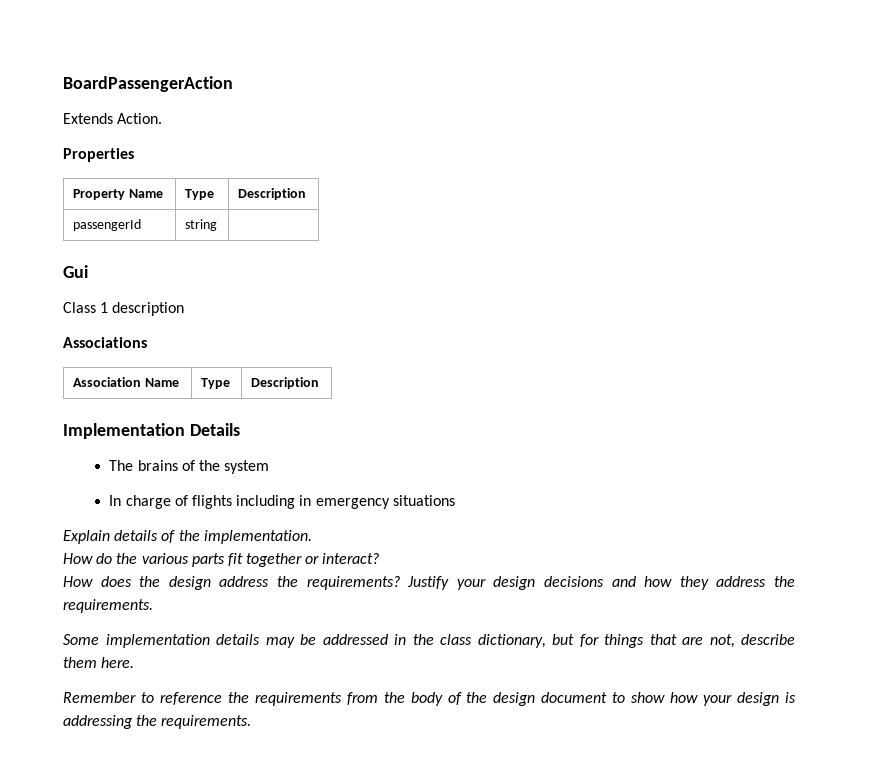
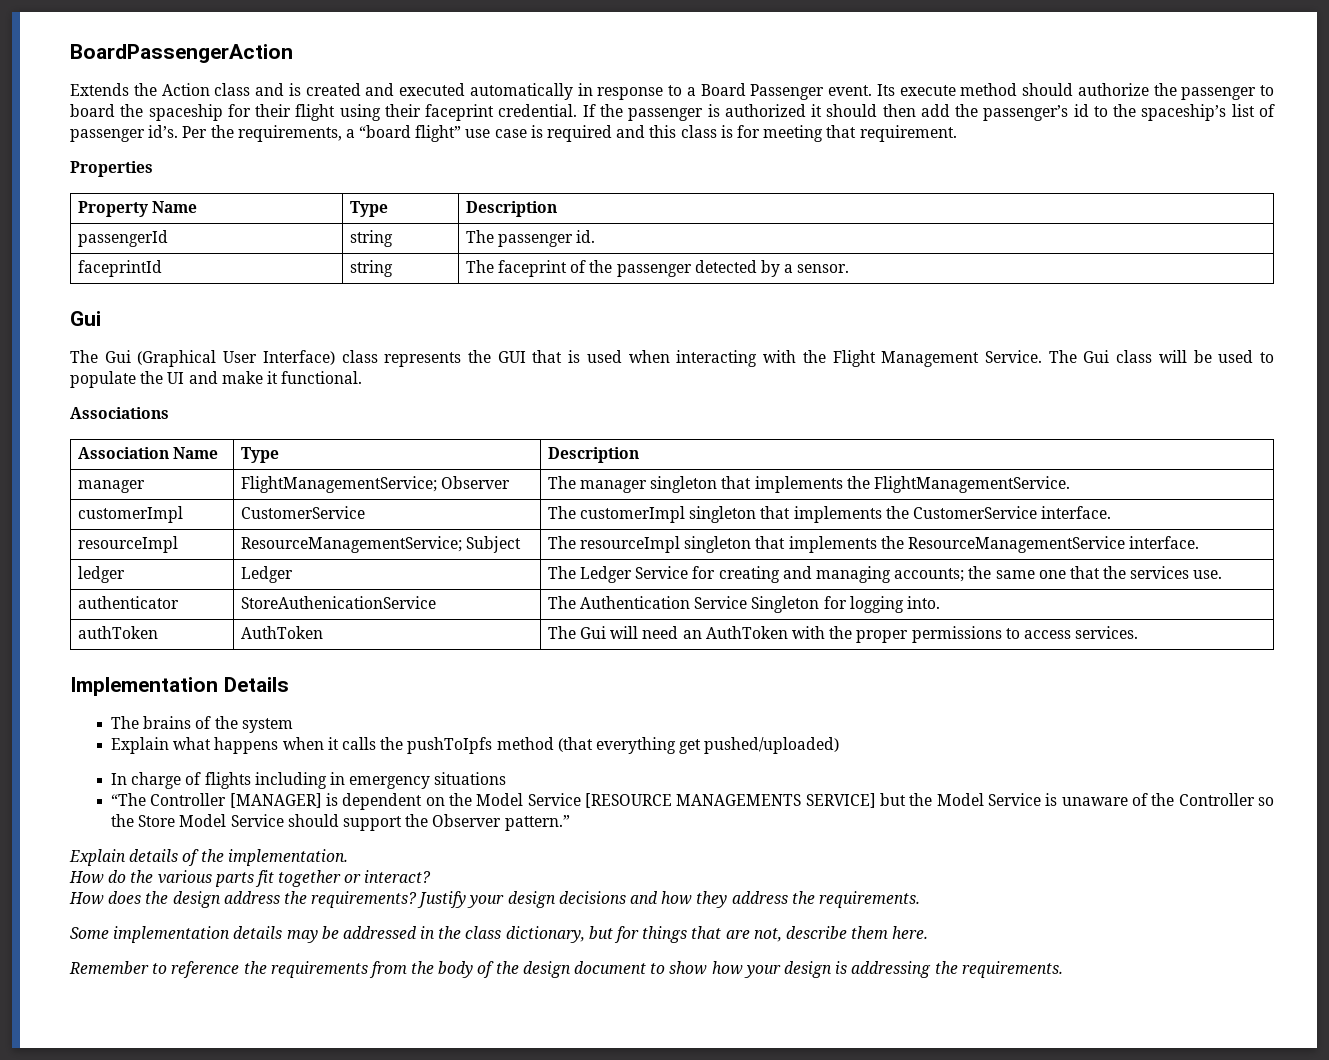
- Extends Action.
+ Extends the Action class and is created and executed automatically in response to a Board Passenger event. Its execute method should authorize the passenger to board the spaceship for their flight using their faceprint credential. If the passenger is authorized it should then add the passenger’s id to the spaceship’s list of passenger id’s. Per the requirements, a “board flight” use case is required and this class is for meeting that requirement.
- passengerId | string |
+ passengerId | string | The passenger id.
+ faceprintId | string | The faceprint of the passenger detected by a sensor.
  Gui
- Class 1 description
+ The Gui (Graphical User Interface) class represents the GUI that is used when interacting with the Flight Management Service. The Gui class will be used to populate the UI and make it functional.
+ manager | FlightManagementService; Observer | The manager singleton that implements the FlightManagementService.
+ customerImpl | CustomerService | The customerImpl singleton that implements the CustomerService interface.
+ resourceImpl | ResourceManagementService; Subject | The resourceImpl singleton that implements the ResourceManagementService interface.
+ ledger | Ledger | The Ledger Service for creating and managing accounts; the same one that the services use.
+ authenticator | StoreAuthenicationService | The Authentication Service Singleton for logging into.
+ authToken | AuthToken | The Gui will need an AuthToken with the proper permissions to access services.
+ Explain what happens when it calls the pushToIpfs method (that everything get pushed/uploaded)
+ “The Controller [MANAGER] is dependent on the Model Service [RESOURCE MANAGEMENTS SERVICE] but the Model Service is unaware of the Controller so the Store Model Service should support the Observer pattern.”

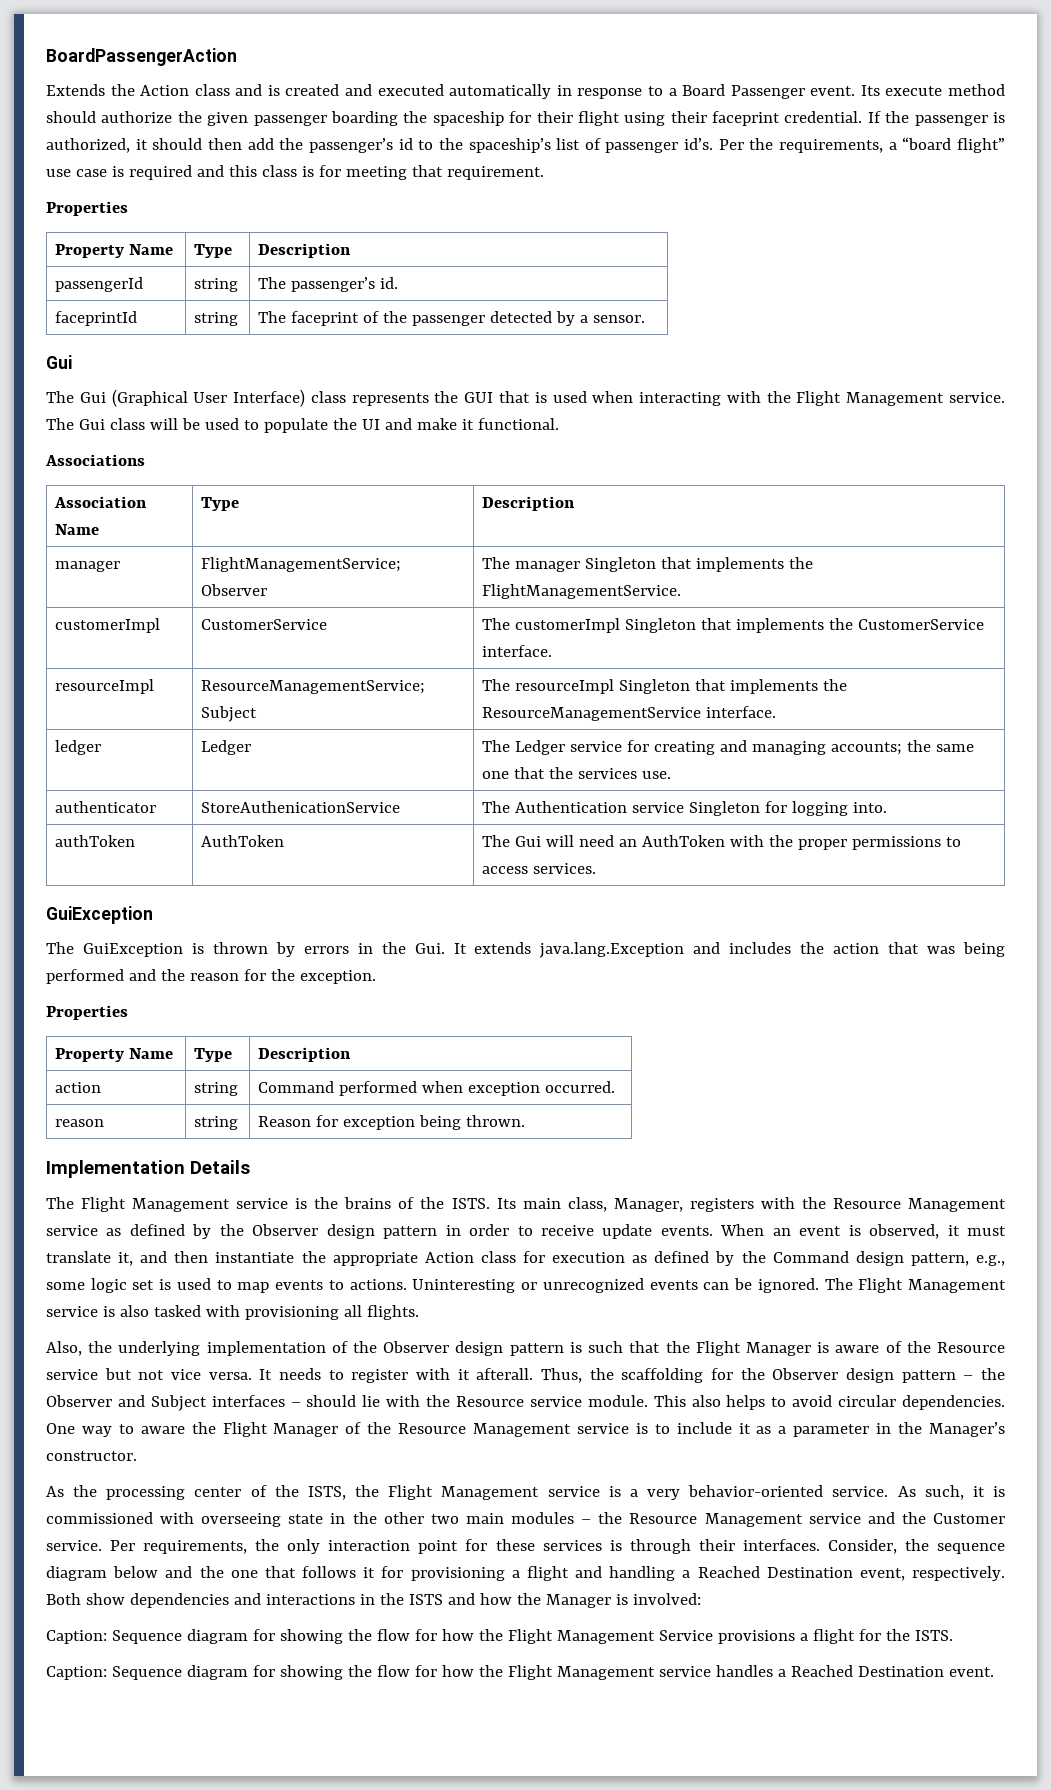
- Its execute method should authorize the passenger to board the spaceship for their flight using their faceprint credential.
+ Its execute method should authorize the given passenger boarding the spaceship for their flight using their faceprint credential.
- If the passenger is authorized it should then add the passenger’s id to the spaceship’s list of passenger id’s.
+ If the passenger is authorized, it should then add the passenger’s id to the spaceship’s list of passenger id’s.
- passengerId | string | The passenger id.
+ passengerId | string | The passenger’s id.
- The Gui (Graphical User Interface) class represents the GUI that is used when interacting with the Flight Management Service.
+ The Gui (Graphical User Interface) class represents the GUI that is used when interacting with the Flight Management service.
- manager | FlightManagementService; Observer | The manager singleton that implements the FlightManagementService.
+ manager | FlightManagementService; Observer | The manager Singleton that implements the FlightManagementService.
- customerImpl | CustomerService | The customerImpl singleton that implements the CustomerService interface.
+ customerImpl | CustomerService | The customerImpl Singleton that implements the CustomerService interface.
- resourceImpl | ResourceManagementService; Subject | The resourceImpl singleton that implements the ResourceManagementService interface.
+ resourceImpl | ResourceManagementService; Subject | The resourceImpl Singleton that implements the ResourceManagementService interface.
- ledger | Ledger | The Ledger Service for creating and managing accounts; the same one that the services use.
+ ledger | Ledger | The Ledger service for creating and managing accounts; the same one that the services use.
- authenticator | StoreAuthenicationService | The Authentication Service Singleton for logging into.
+ authenticator | StoreAuthenicationService | The Authentication service Singleton for logging into.
  authToken | AuthToken | The Gui will need an AuthToken with the proper permissions to access services.
+ GuiException
+ The GuiException is thrown by errors in the Gui. It extends java.lang.Exception and includes the action that was being performed and the reason for the exception.
+ Properties
+ Property Name | Type | Description
+ action | string | Command performed when exception occurred.
+ reason | string | Reason for exception being thrown.
  Implementation Details
- The brains of the system
- Explain what happens when it calls the pushToIpfs method (that everything get pushed/uploaded)
- In charge of flights including in emergency situations
- “The Controller [MANAGER] is dependent on the Model Service [RESOURCE MANAGEMENTS SERVICE] but the Model Service is unaware of the Controller so the Store Model Service should support the Observer pattern.”
- Explain details of the implementation.
- How do the various parts fit together or interact?
- How does the design address the requirements? Justify your design decisions and how they address the requirements.
- Some implementation details may be addressed in the class dictionary, but for things that are not, describe them here.
- Remember to reference the requirements from the body of the design document to show how your design is addressing the requirements.
+ The Flight Management service is the brains of the ISTS. Its main class, Manager, registers with the Resource Management service as defined by the Observer design pattern in order to receive update events. When an event is observed, it must translate it, and then instantiate the appropriate Action class for execution as defined by the Command design pattern, e.g., some logic set is used to map events to actions. Uninteresting or unrecognized events can be ignored. The Flight Management service is also tasked with provisioning all flights.
+ Also, the underlying implementation of the Observer design pattern is such that the Flight Manager is aware of the Resource service but not vice versa. It needs to register with it afterall. Thus, the scaffolding for the Observer design pattern – the Observer and Subject interfaces – should lie with the Resource service module. This also helps to avoid circular dependencies. One way to aware the Flight Manager of the Resource Management service is to include it as a parameter in the Manager’s constructor.
+ As the processing center of the ISTS, the Flight Management service is a very behavior-oriented service. As such, it is commissioned with overseeing state in the other two main modules – the Resource Management service and the Customer service. Per requirements, the only interaction point for these services is through their interfaces. Consider, the sequence diagram below and the one that follows it for provisioning a flight and handling a Reached Destination event, respectively. Both show dependencies and interactions in the ISTS and how the Manager is involved:
+ Caption: Sequence diagram for showing the flow for how the Flight Management Service provisions a flight for the ISTS.
+ Caption: Sequence diagram for showing the flow for how the Flight Management service handles a Reached Destination event.

